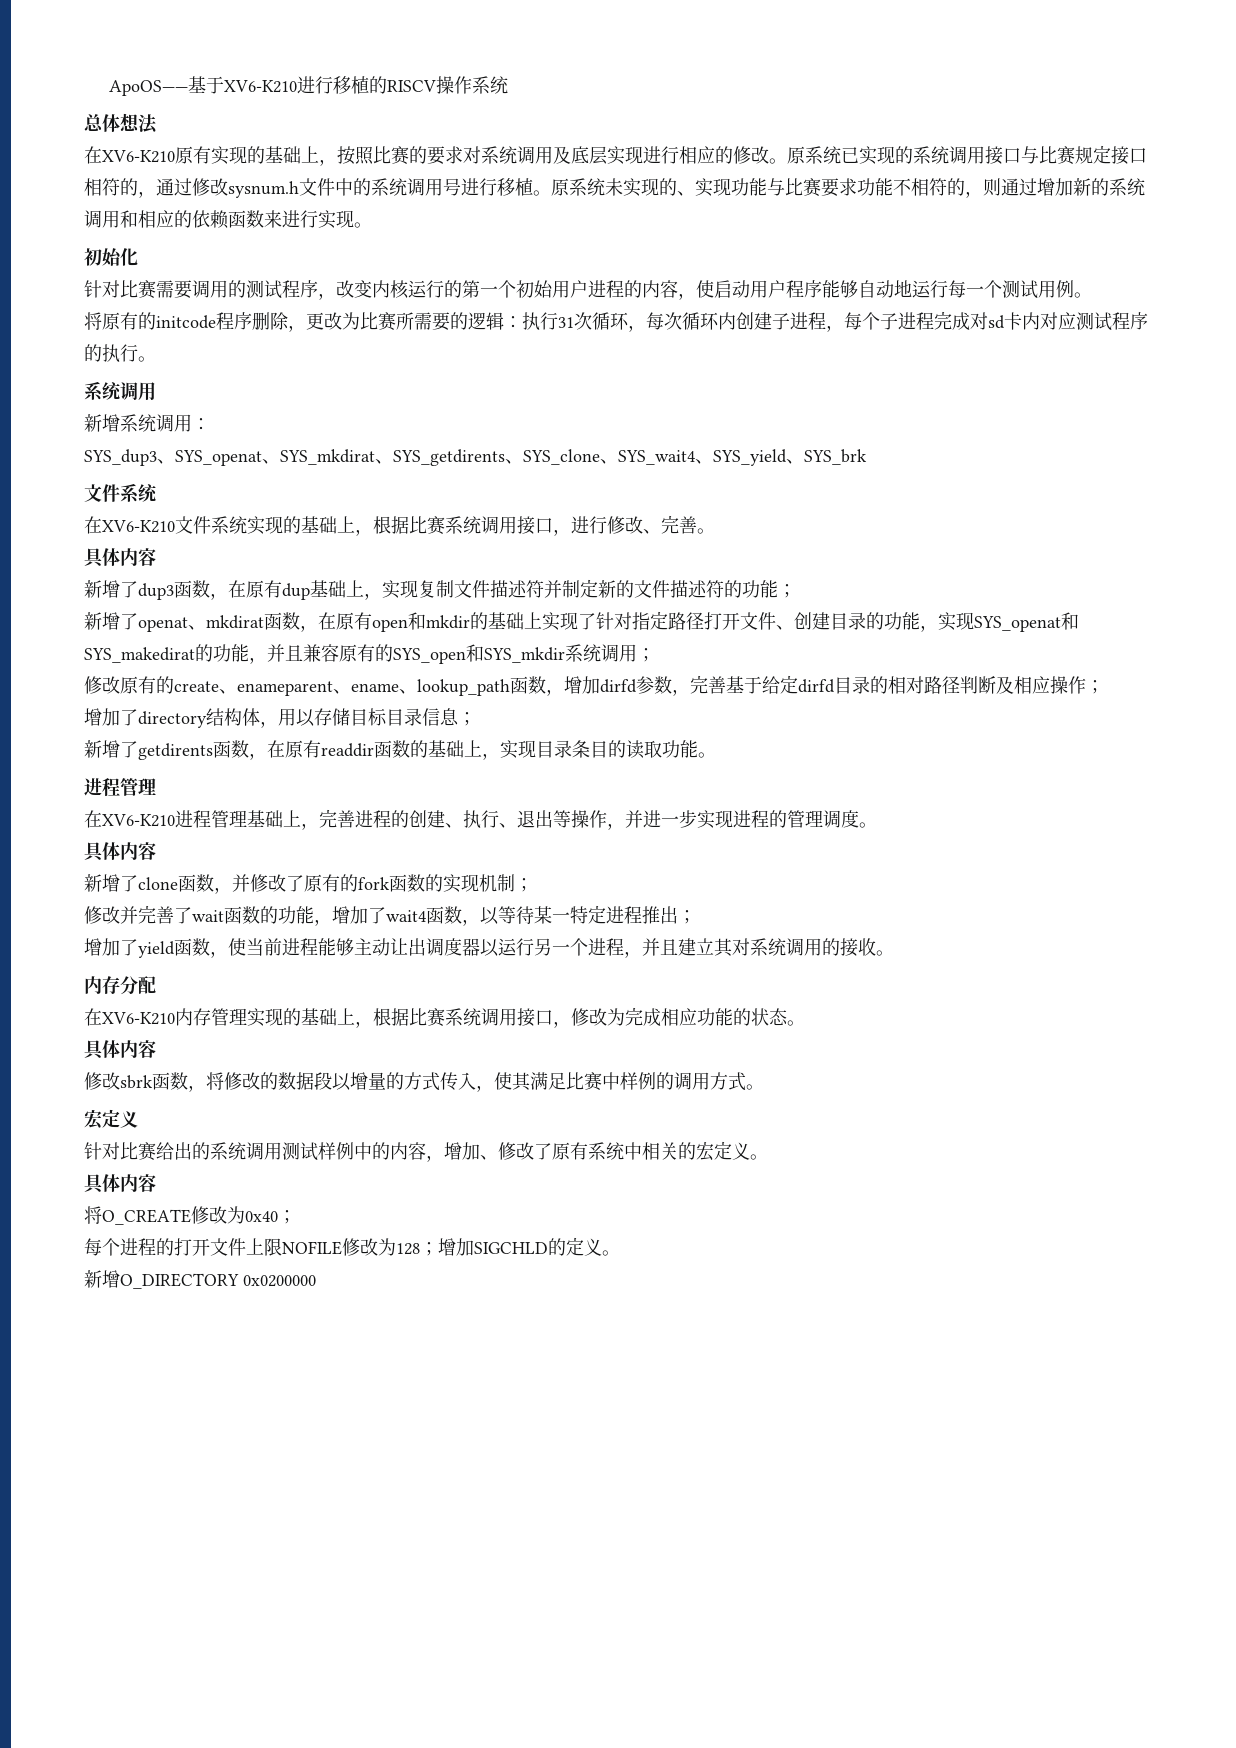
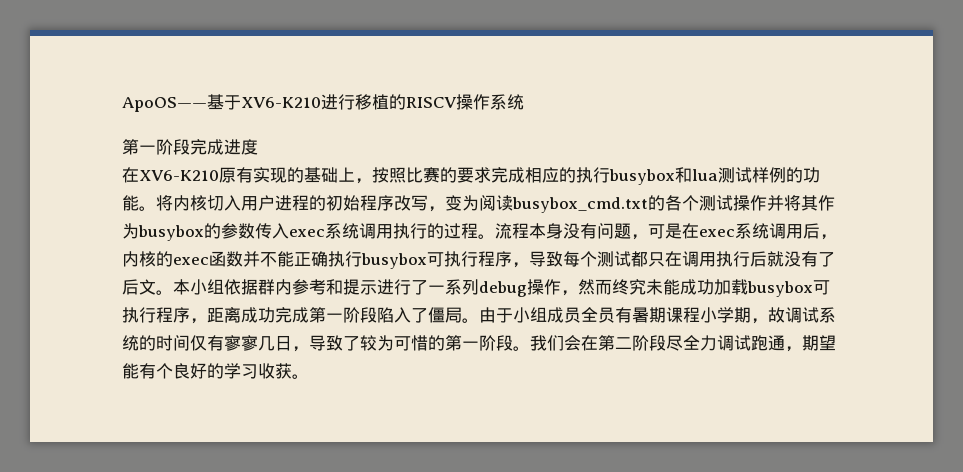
- 总体想法
+ 第一阶段完成进度
- 在XV6-K210原有实现的基础上，按照比赛的要求对系统调用及底层实现进行相应的修改。原系统已实现的系统调用接口与比赛规定接口相符的，通过修改sysnum.h文件中的系统调用号进行移植。原系统未实现的、实现功能与比赛要求功能不相符的，则通过增加新的系统调用和相应的依赖函数来进行实现。
- 初始化
- 针对比赛需要调用的测试程序，改变内核运行的第一个初始用户进程的内容，使启动用户程序能够自动地运行每一个测试用例。
- 将原有的initcode程序删除，更改为比赛所需要的逻辑：执行31次循环，每次循环内创建子进程，每个子进程完成对sd卡内对应测试程序的执行。
- 系统调用
- 新增系统调用：
- SYS_dup3、SYS_openat、SYS_mkdirat、SYS_getdirents、SYS_clone、SYS_wait4、SYS_yield、SYS_brk
- 文件系统
- 在XV6-K210文件系统实现的基础上，根据比赛系统调用接口，进行修改、完善。
- 具体内容
- 新增了dup3函数，在原有dup基础上，实现复制文件描述符并制定新的文件描述符的功能；
- 新增了openat、mkdirat函数，在原有open和mkdir的基础上实现了针对指定路径打开文件、创建目录的功能，实现SYS_openat和SYS_makedirat的功能，并且兼容原有的SYS_open和SYS_mkdir系统调用；
- 修改原有的create、enameparent、ename、lookup_path函数，增加dirfd参数，完善基于给定dirfd目录的相对路径判断及相应操作；
- 增加了directory结构体，用以存储目标目录信息；
- 新增了getdirents函数，在原有readdir函数的基础上，实现目录条目的读取功能。
- 进程管理
- 在XV6-K210进程管理基础上，完善进程的创建、执行、退出等操作，并进一步实现进程的管理调度。
- 具体内容
- 新增了clone函数，并修改了原有的fork函数的实现机制；
- 修改并完善了wait函数的功能，增加了wait4函数，以等待某一特定进程推出；
- 增加了yield函数，使当前进程能够主动让出调度器以运行另一个进程，并且建立其对系统调用的接收。
- 内存分配
- 在XV6-K210内存管理实现的基础上，根据比赛系统调用接口，修改为完成相应功能的状态。
- 具体内容
- 修改sbrk函数，将修改的数据段以增量的方式传入，使其满足比赛中样例的调用方式。
- 宏定义
- 针对比赛给出的系统调用测试样例中的内容，增加、修改了原有系统中相关的宏定义。
- 具体内容
- 将O_CREATE修改为0x40；
- 每个进程的打开文件上限NOFILE修改为128；增加SIGCHLD的定义。
- 新增O_DIRECTORY 0x0200000
+ 在XV6-K210原有实现的基础上，按照比赛的要求完成相应的执行busybox和lua测试样例的功能。将内核切入用户进程的初始程序改写，变为阅读busybox_cmd.txt的各个测试操作并将其作为busybox的参数传入exec系统调用执行的过程。流程本身没有问题，可是在exec系统调用后，内核的exec函数并不能正确执行busybox可执行程序，导致每个测试都只在调用执行后就没有了后文。本小组依据群内参考和提示进行了一系列debug操作，然而终究未能成功加载busybox可执行程序，距离成功完成第一阶段陷入了僵局。由于小组成员全员有暑期课程小学期，故调试系统的时间仅有寥寥几日，导致了较为可惜的第一阶段。我们会在第二阶段尽全力调试跑通，期望能有个良好的学习收获。

